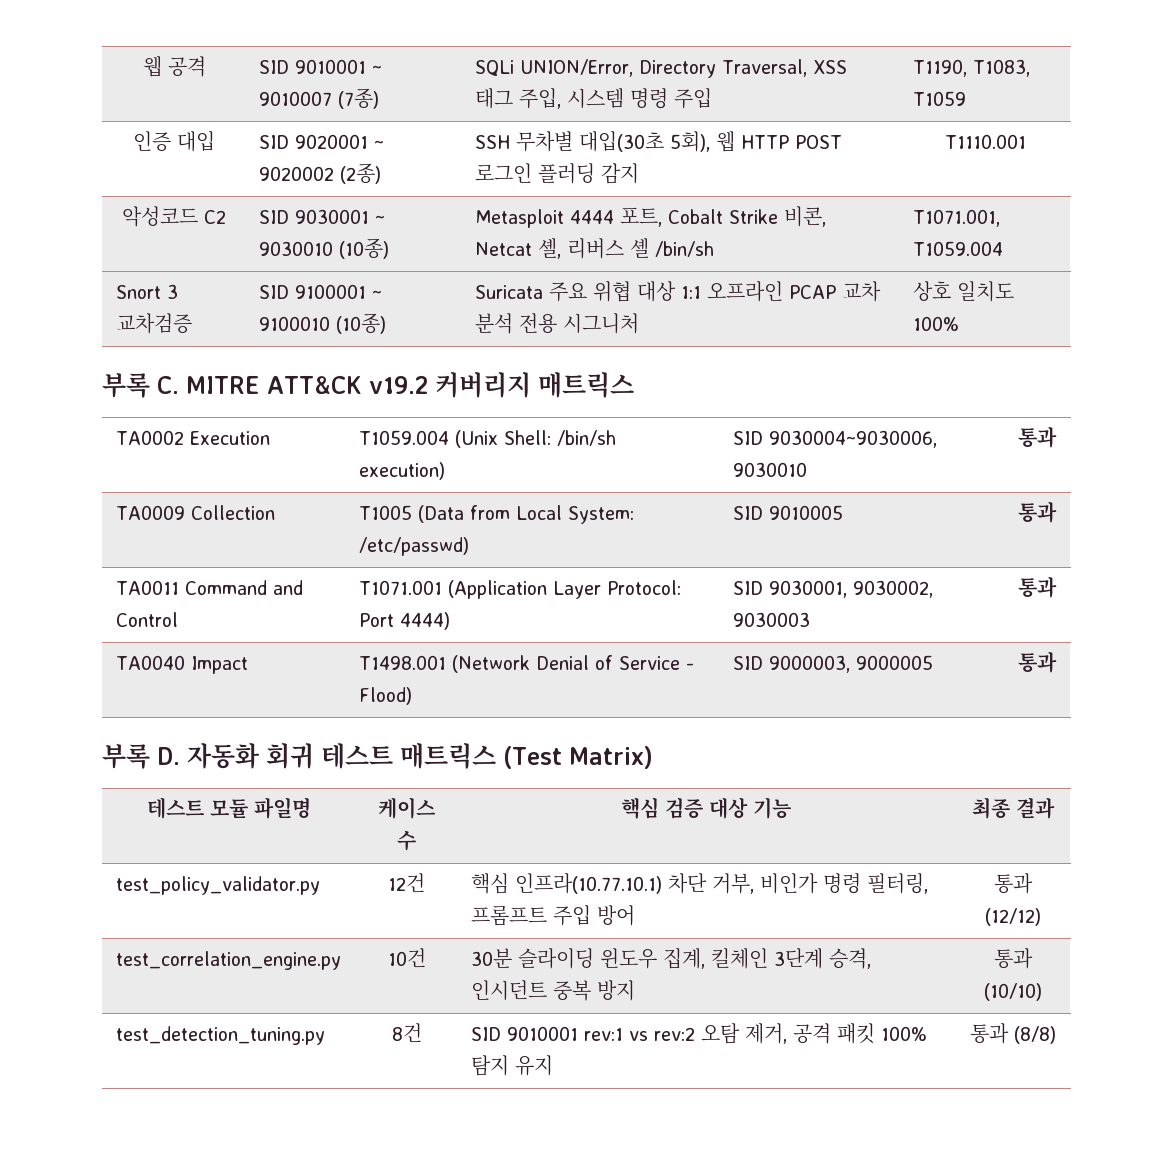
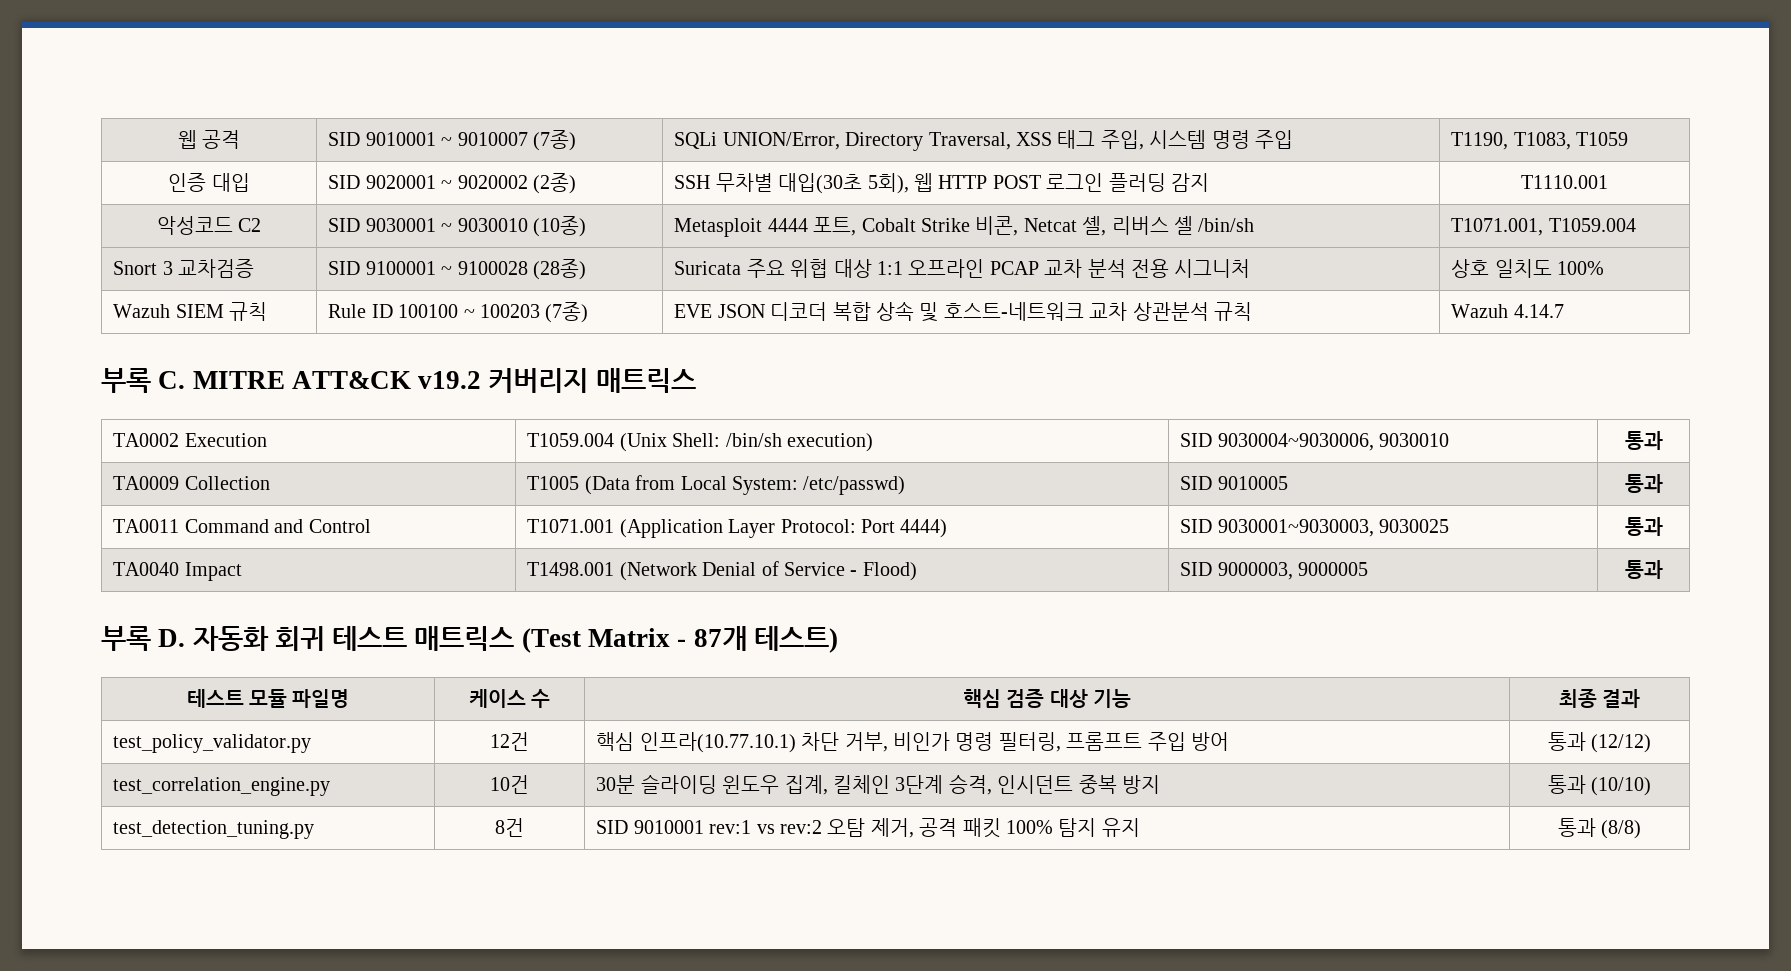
- Snort 3 교차검증 | SID 9100001 ~ 9100010 (10종) | Suricata 주요 위협 대상 1:1 오프라인 PCAP 교차 분석 전용 시그니처 | 상호 일치도 100%
+ Snort 3 교차검증 | SID 9100001 ~ 9100028 (28종) | Suricata 주요 위협 대상 1:1 오프라인 PCAP 교차 분석 전용 시그니처 | 상호 일치도 100%
+ Wazuh SIEM 규칙 | Rule ID 100100 ~ 100203 (7종) | EVE JSON 디코더 복합 상속 및 호스트-네트워크 교차 상관분석 규칙 | Wazuh 4.14.7
- TA0011 Command and Control | T1071.001 (Application Layer Protocol: Port 4444) | SID 9030001, 9030002, 9030003 | 통과
+ TA0011 Command and Control | T1071.001 (Application Layer Protocol: Port 4444) | SID 9030001~9030003, 9030025 | 통과
- 부록 D. 자동화 회귀 테스트 매트릭스 (Test Matrix)
+ 부록 D. 자동화 회귀 테스트 매트릭스 (Test Matrix - 87개 테스트)

